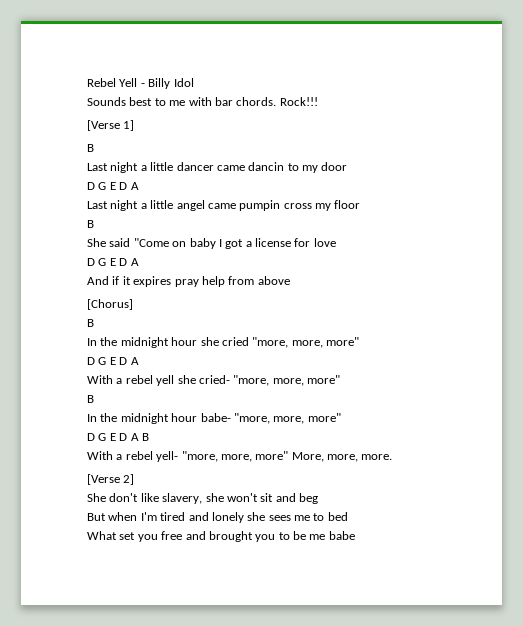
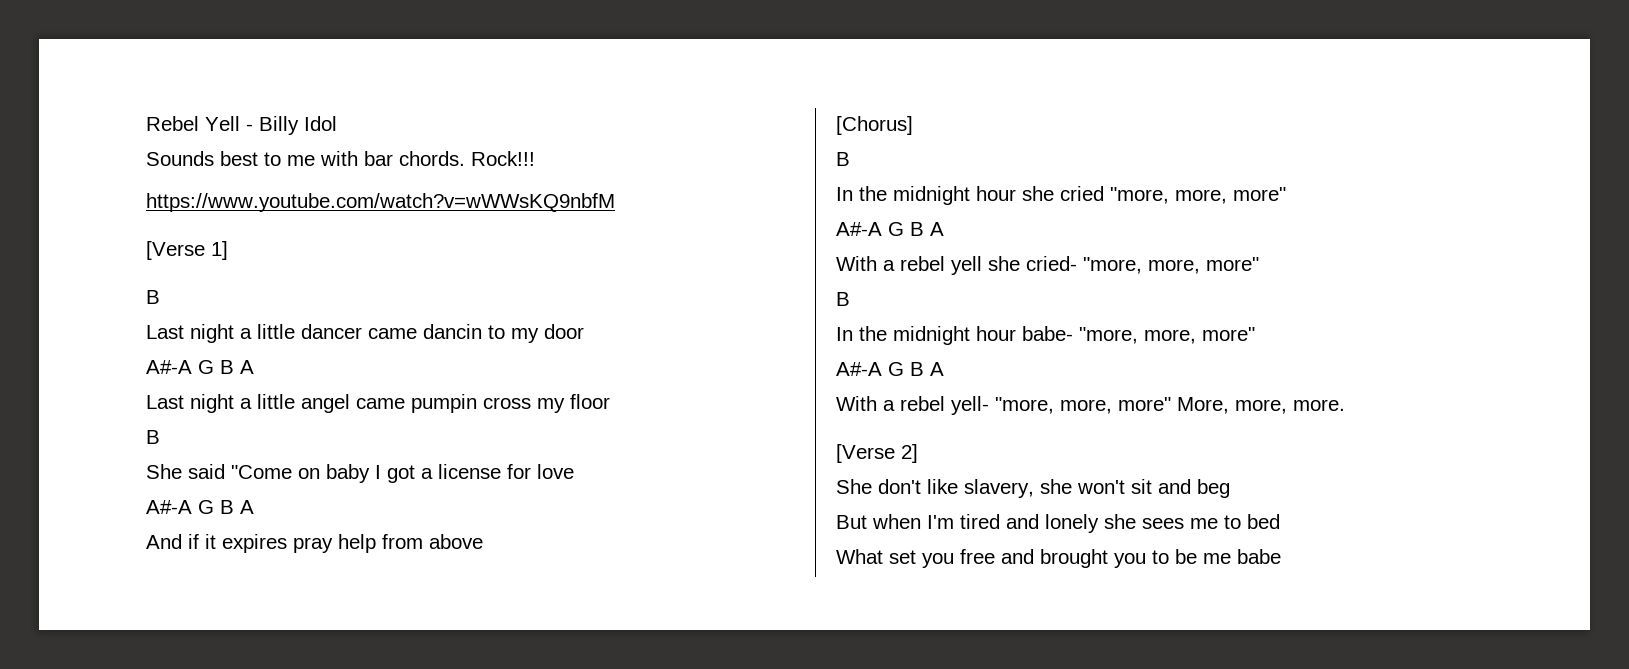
+ https://www.youtube.com/watch?v=wWWsKQ9nbfM
  Last night a little dancer came dancin to my door
- D G E D A
+ A#-A G B A
  She said "Come on baby I got a license for love
- D G E D A
+ A#-A G B A
  In the midnight hour she cried "more, more, more"
- D G E D A
+ A#-A G B A
  In the midnight hour babe- "more, more, more"
- D G E D A B
+ A#-A G B A

